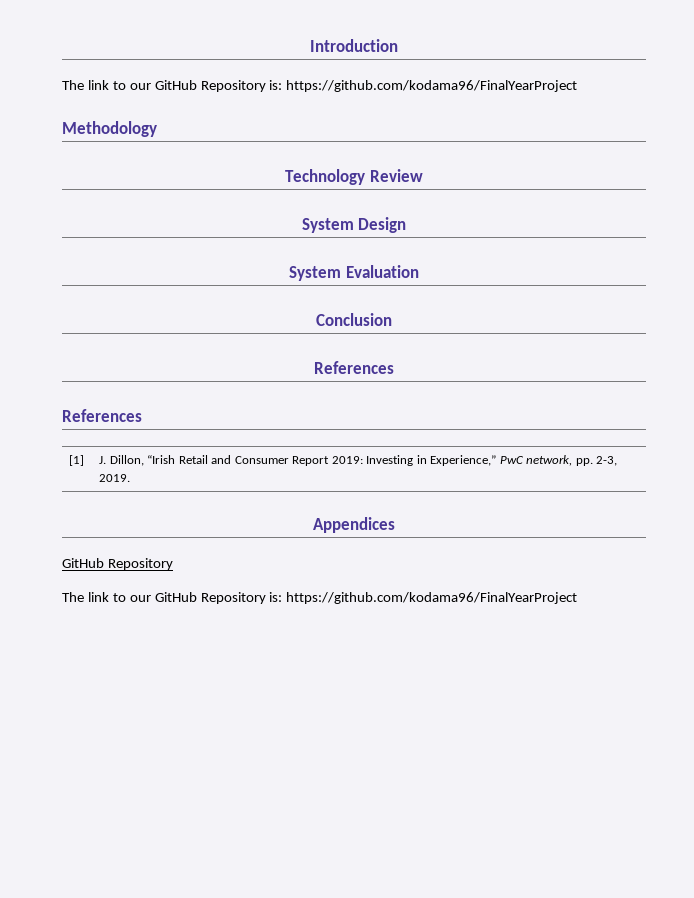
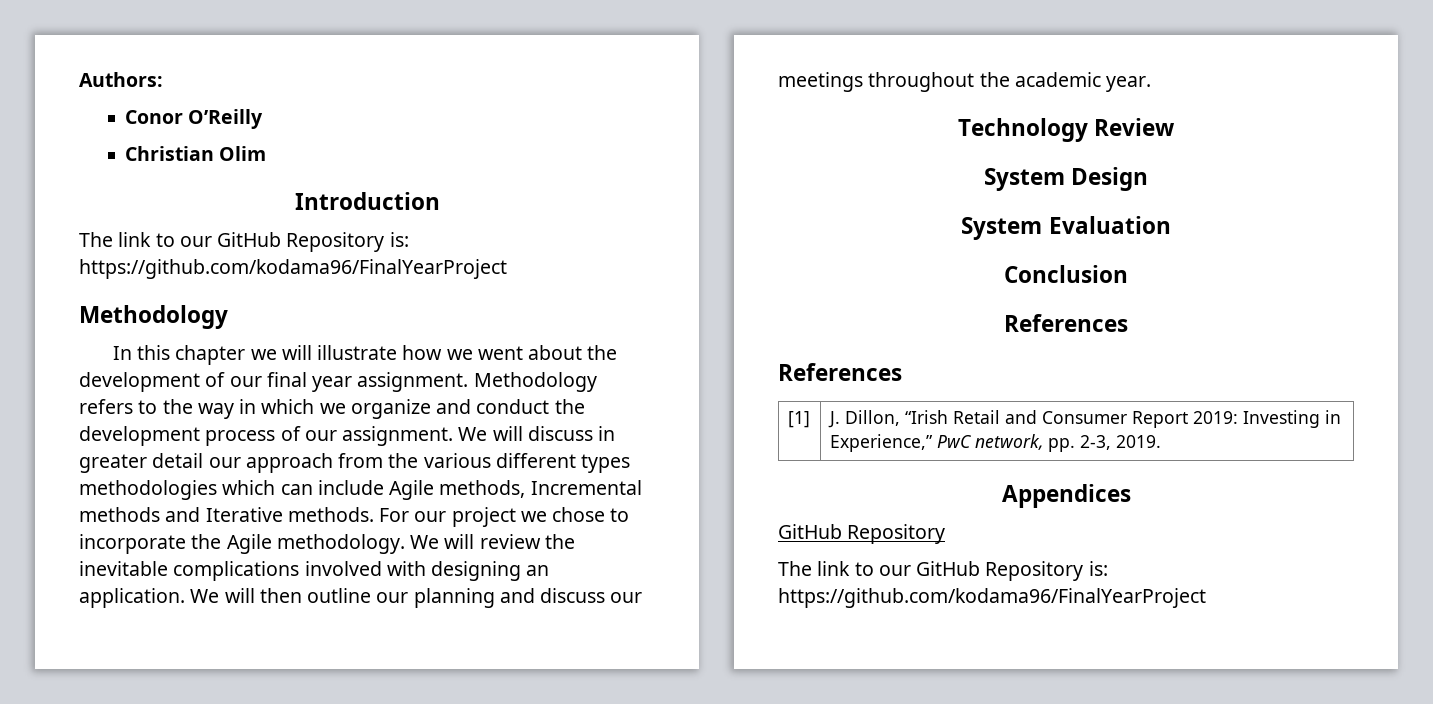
+ Authors:
+ Conor O’Reilly
+ Christian Olim
+ In this chapter we will illustrate how we went about the development of our final year assignment. Methodology refers to the way in which we organize and conduct the development process of our assignment. We will discuss in greater detail our approach from the various different types methodologies which can include Agile methods, Incremental methods and Iterative methods. For our project we chose to incorporate the Agile methodology. We will review the inevitable complications involved with designing an application. We will then outline our planning and discuss our meetings throughout the academic year.

